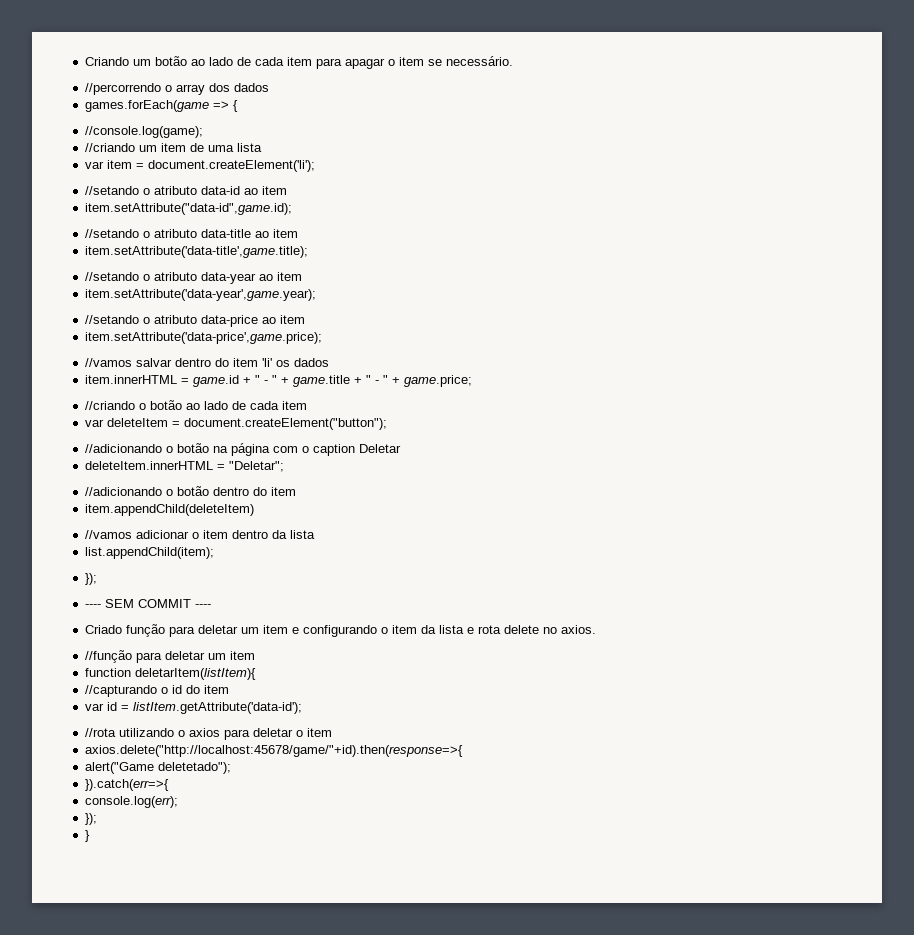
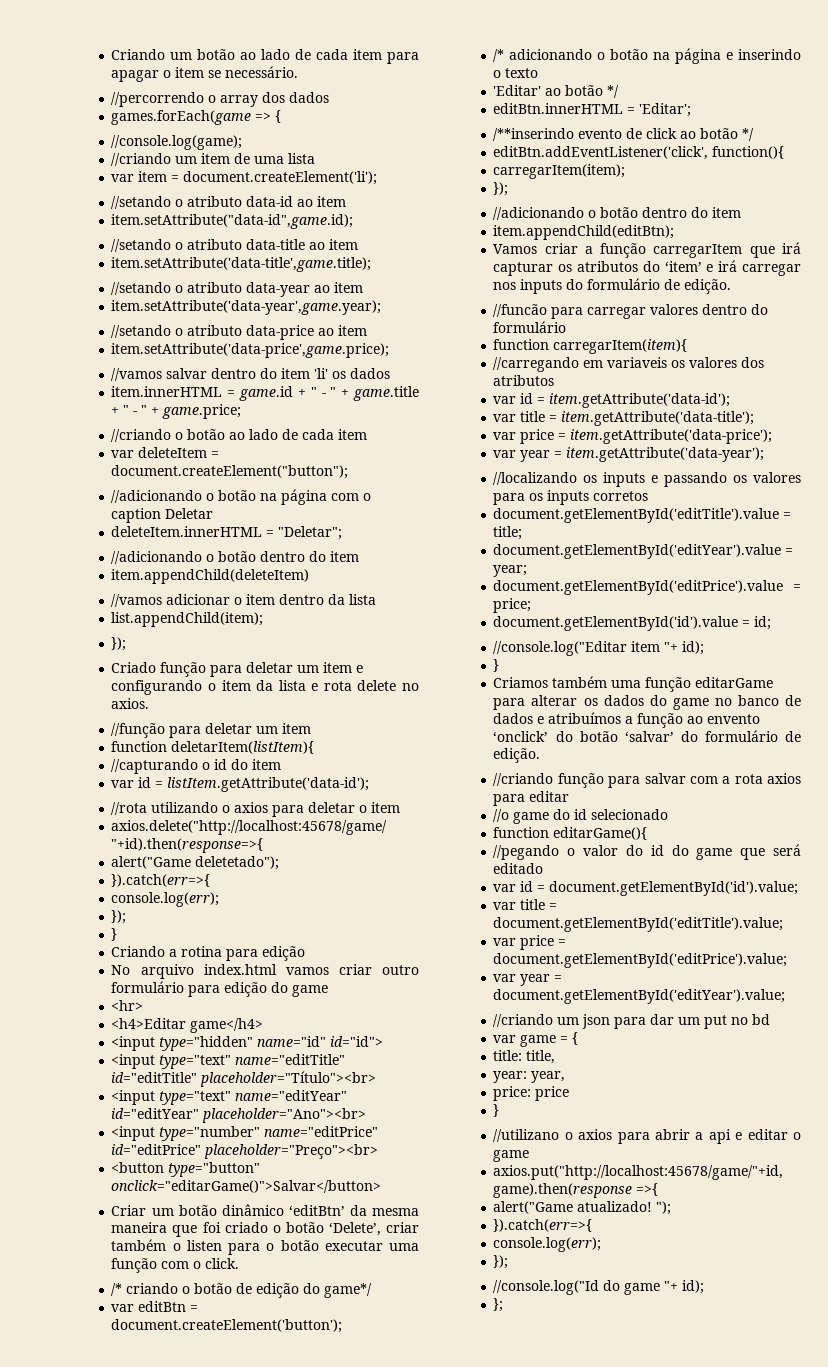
- ---- SEM COMMIT ----
+ Criando a rotina para edição
+ No arquivo index.html vamos criar outro formulário para edição do game
+ <hr>
+ <h4>Editar game</h4>
+ <input type="hidden" name="id" id="id">
+ <input type="text" name="editTitle" id="editTitle" placeholder="Título"><br>
+ <input type="text" name="editYear" id="editYear" placeholder="Ano"><br>
+ <input type="number" name="editPrice" id="editPrice" placeholder="Preço"><br>
+ <button type="button" onclick="editarGame()">Salvar</button>
+ Criar um botão dinâmico ‘editBtn’ da mesma maneira que foi criado o botão ‘Delete’, criar também o listen para o botão executar uma função com o click.
+ /* criando o botão de edição do game*/
+ var editBtn = document.createElement('button');
+ /* adicionando o botão na página e inserindo o texto
+ 'Editar' ao botão */
+ editBtn.innerHTML = 'Editar';
+ /**inserindo evento de click ao botão */
+ editBtn.addEventListener('click', function(){
+ carregarItem(item);
+ });
+ //adicionando o botão dentro do item
+ item.appendChild(editBtn);
+ Vamos criar a função carregarItem que irá capturar os atributos do ‘item’ e irá carregar nos inputs do formulário de edição.
+ //funcão para carregar valores dentro do formulário
+ function carregarItem(item){
+ //carregando em variaveis os valores dos atributos
+ var id = item.getAttribute('data-id');
+ var title = item.getAttribute('data-title');
+ var price = item.getAttribute('data-price');
+ var year = item.getAttribute('data-year');
+ //localizando os inputs e passando os valores para os inputs corretos
+ document.getElementById('editTitle').value = title;
+ document.getElementById('editYear').value = year;
+ document.getElementById('editPrice').value = price;
+ document.getElementById('id').value = id;
+ //console.log("Editar item "+ id);
+ }
+ Criamos também uma função editarGame para alterar os dados do game no banco de dados e atribuímos a função ao envento ‘onclick’ do botão ‘salvar’ do formulário de edição.
+ //criando função para salvar com a rota axios para editar
+ //o game do id selecionado
+ function editarGame(){
+ //pegando o valor do id do game que será editado
+ var id = document.getElementById('id').value;
+ var title = document.getElementById('editTitle').value;
+ var price = document.getElementById('editPrice').value;
+ var year = document.getElementById('editYear').value;
+ //criando um json para dar um put no bd
+ var game = {
+ title: title,
+ year: year,
+ price: price
+ }
+ //utilizano o axios para abrir a api e editar o game
+ axios.put("http://localhost:45678/game/"+id, game).then(response =>{
+ alert("Game atualizado! ");
+ }).catch(err=>{
+ console.log(err);
+ });
+ //console.log("Id do game "+ id);
+ };

